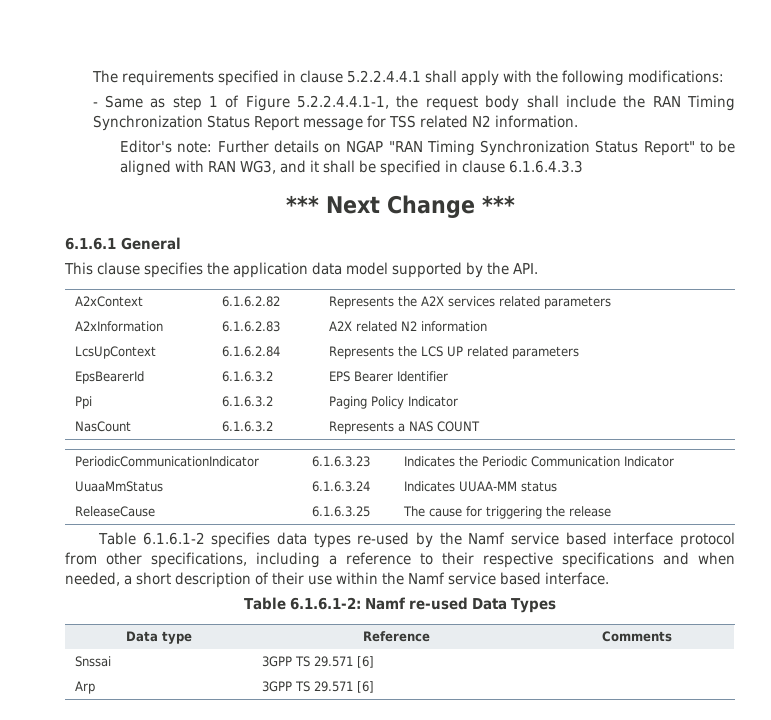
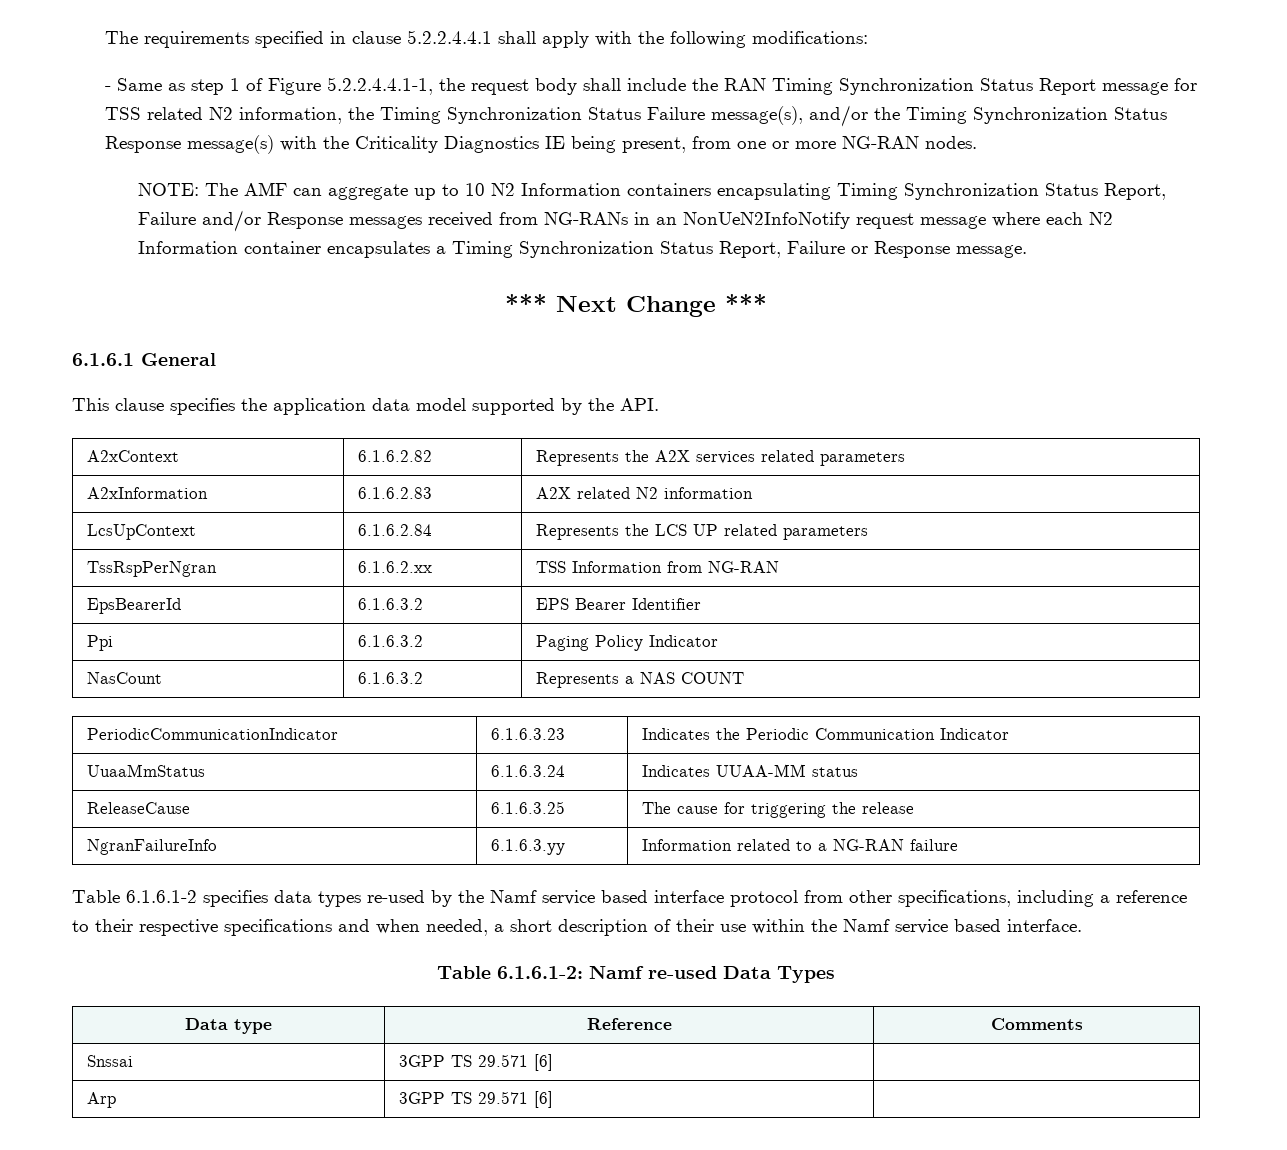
- - Same as step 1 of Figure 5.2.2.4.4.1-1, the request body shall include the RAN Timing Synchronization Status Report message for TSS related N2 information.
- Editor's note: Further details on NGAP "RAN Timing Synchronization Status Report" to be aligned with RAN WG3, and it shall be specified in clause 6.1.6.4.3.3
+ - Same as step 1 of Figure 5.2.2.4.4.1-1, the request body shall include the RAN Timing Synchronization Status Report message for TSS related N2 information, the Timing Synchronization Status Failure message(s), and/or the Timing Synchronization Status Response message(s) with the Criticality Diagnostics IE being present, from one or more NG-RAN nodes.
+ NOTE: The AMF can aggregate up to 10 N2 Information containers encapsulating Timing Synchronization Status Report, Failure and/or Response messages received from NG-RANs in an NonUeN2InfoNotify request message where each N2 Information container encapsulates a Timing Synchronization Status Report, Failure or Response message.
+ TssRspPerNgran | 6.1.6.2.xx | TSS Information from NG-RAN
+ NgranFailureInfo | 6.1.6.3.yy | Information related to a NG-RAN failure

